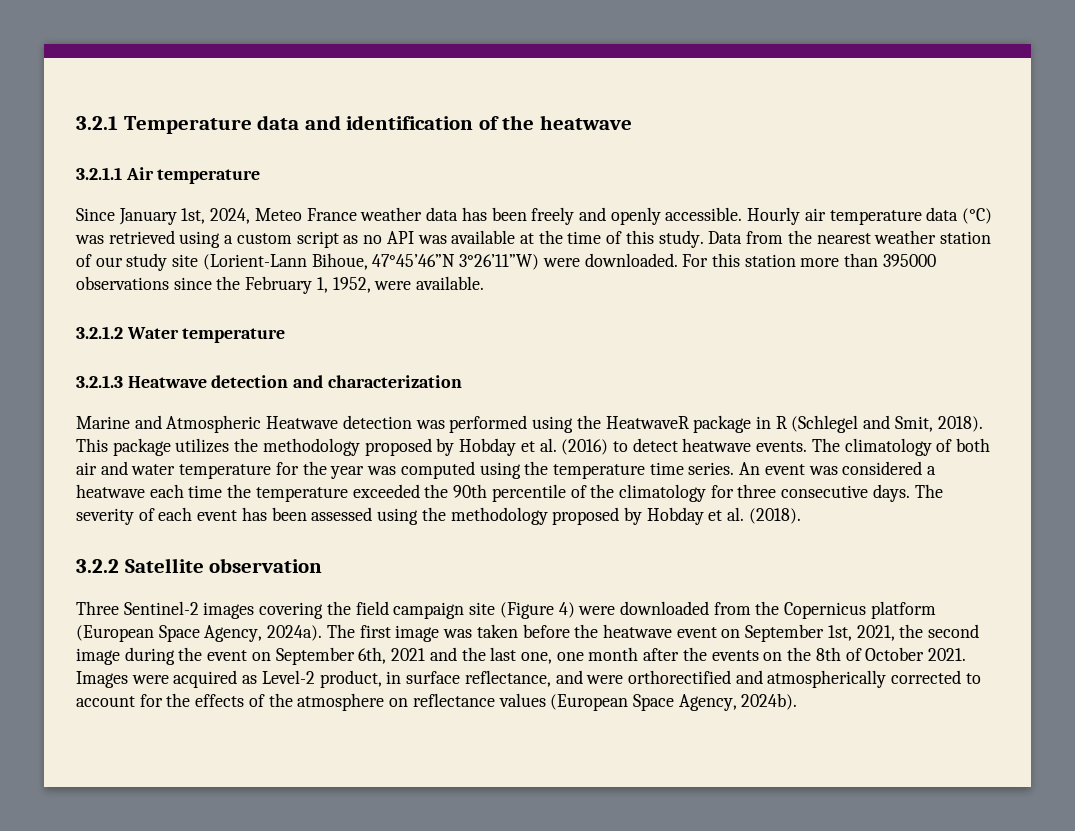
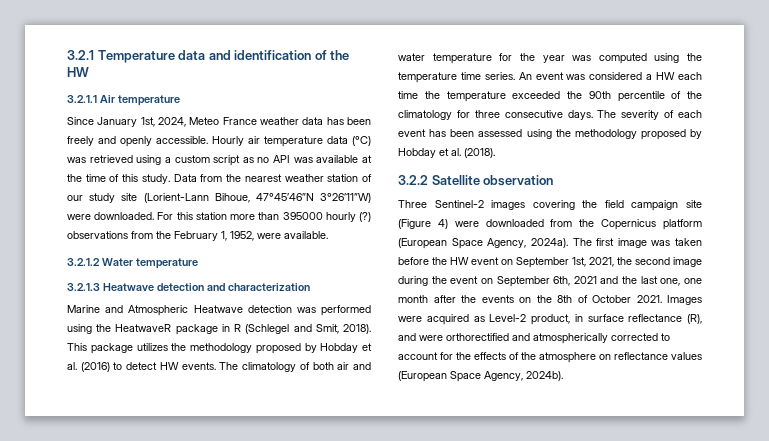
- 3.2.1 Temperature data and identification of the heatwave
+ 3.2.1 Temperature data and identification of the HW
- For this station more than 395000 observations since the February 1, 1952, were available.
+ For this station more than 395000 hourly (?) observations from the February 1, 1952, were available.
- This package utilizes the methodology proposed by Hobday et al. (2016) to detect heatwave events.
+ This package utilizes the methodology proposed by Hobday et al. (2016) to detect HW events.
- An event was considered a heatwave each time the temperature exceeded the 90th percentile of the climatology for three consecutive days.
+ An event was considered a HW each time the temperature exceeded the 90th percentile of the climatology for three consecutive days.
- The first image was taken before the heatwave event on September 1st, 2021, the second image during the event on September 6th, 2021 and the last one, one month after the events on the 8th of October 2021.
+ The first image was taken before the HW event on September 1st, 2021, the second image during the event on September 6th, 2021 and the last one, one month after the events on the 8th of October 2021.
- Images were acquired as Level-2 product, in surface reflectance, and were orthorectified and atmospherically corrected to account for the effects of the atmosphere on reflectance values (European Space Agency, 2024b).
+ Images were acquired as Level-2 product, in surface reflectance (R), and were orthorectified and atmospherically corrected to account for the effects of the atmosphere on reflectance values (European Space Agency, 2024b).

